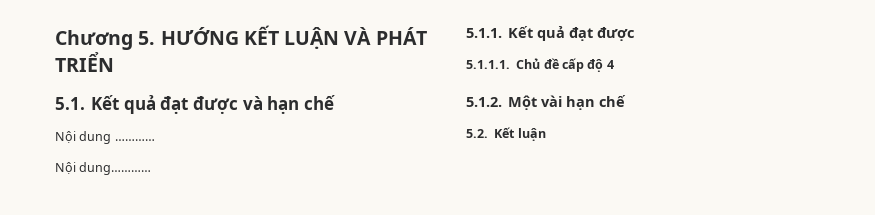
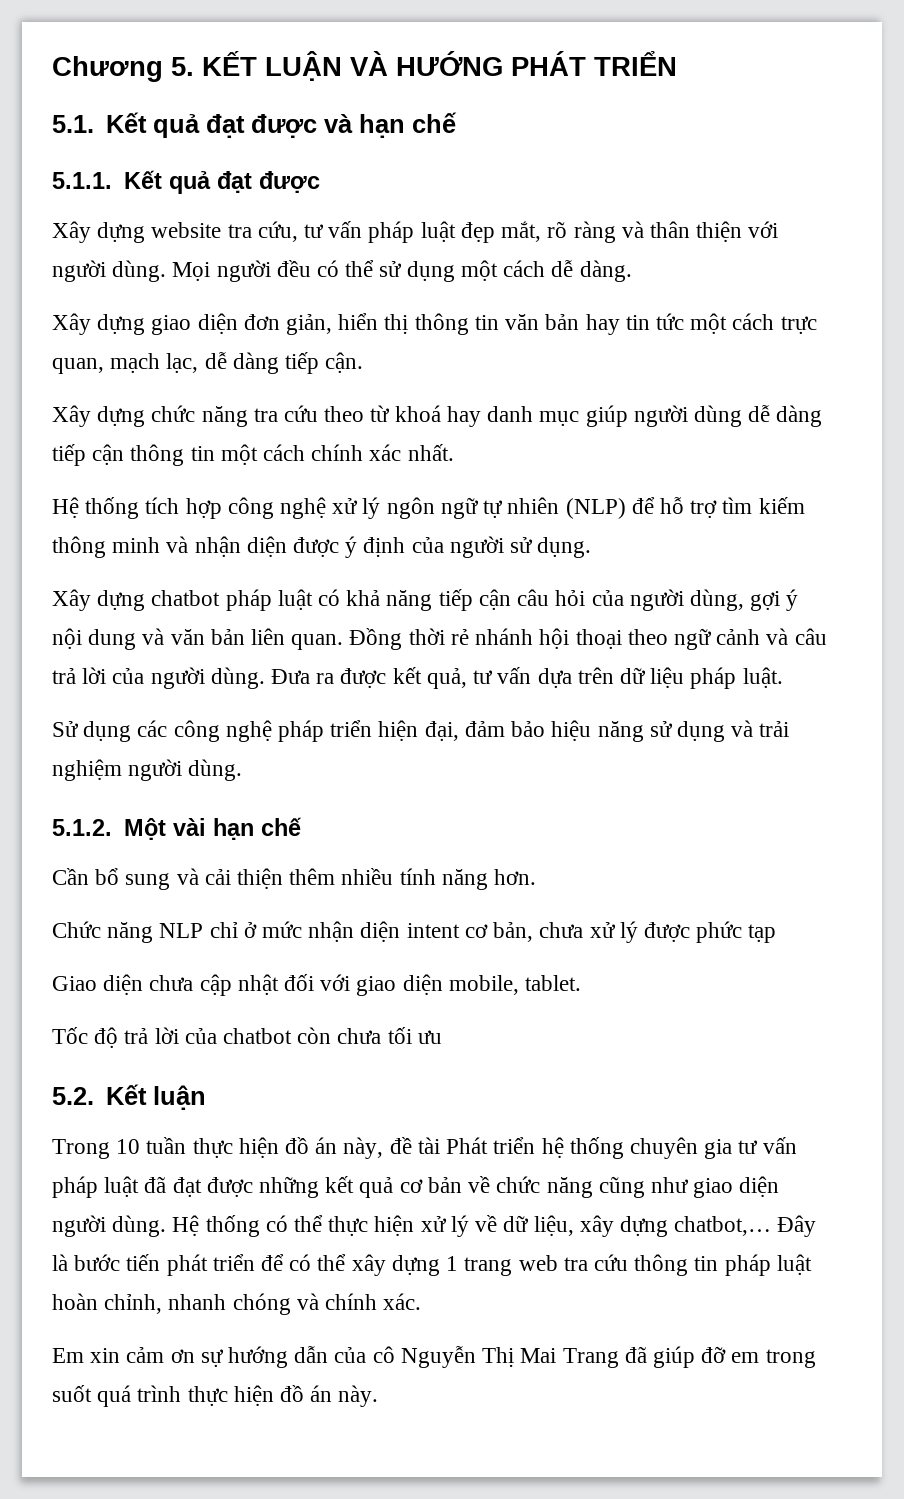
- Chương 5. HƯỚNG KẾT LUẬN VÀ PHÁT TRIỂN
+ Chương 5. KẾT LUẬN VÀ HƯỚNG PHÁT TRIỂN
- Nội dung …………
- Nội dung…………
- 5.1.1.1. Chủ đề cấp độ 4
+ Xây dựng website tra cứu, tư vấn pháp luật đẹp mắt, rõ ràng và thân thiện với người dùng. Mọi người đều có thể sử dụng một cách dễ dàng.
+ Xây dựng giao diện đơn giản, hiển thị thông tin văn bản hay tin tức một cách trực quan, mạch lạc, dễ dàng tiếp cận.
+ Xây dựng chức năng tra cứu theo từ khoá hay danh mục giúp người dùng dễ dàng tiếp cận thông tin một cách chính xác nhất.
+ Hệ thống tích hợp công nghệ xử lý ngôn ngữ tự nhiên (NLP) để hỗ trợ tìm kiếm thông minh và nhận diện được ý định của người sử dụng.
+ Xây dựng chatbot pháp luật có khả năng tiếp cận câu hỏi của người dùng, gợi ý nội dung và văn bản liên quan. Đồng thời rẻ nhánh hội thoại theo ngữ cảnh và câu trả lời của người dùng. Đưa ra được kết quả, tư vấn dựa trên dữ liệu pháp luật.
+ Sử dụng các công nghệ pháp triển hiện đại, đảm bảo hiệu năng sử dụng và trải nghiệm người dùng.
+ Cần bổ sung và cải thiện thêm nhiều tính năng hơn.
+ Chức năng NLP chỉ ở mức nhận diện intent cơ bản, chưa xử lý được phức tạp
+ Giao diện chưa cập nhật đối với giao diện mobile, tablet.
+ Tốc độ trả lời của chatbot còn chưa tối ưu
  5.2. Kết luận
+ Trong 10 tuần thực hiện đồ án này, đề tài Phát triển hệ thống chuyên gia tư vấn pháp luật đã đạt được những kết quả cơ bản về chức năng cũng như giao diện người dùng. Hệ thống có thể thực hiện xử lý về dữ liệu, xây dựng chatbot,… Đây là bước tiến phát triển để có thể xây dựng 1 trang web tra cứu thông tin pháp luật hoàn chỉnh, nhanh chóng và chính xác.
+ Em xin cảm ơn sự hướng dẫn của cô Nguyễn Thị Mai Trang đã giúp đỡ em trong suốt quá trình thực hiện đồ án này.

